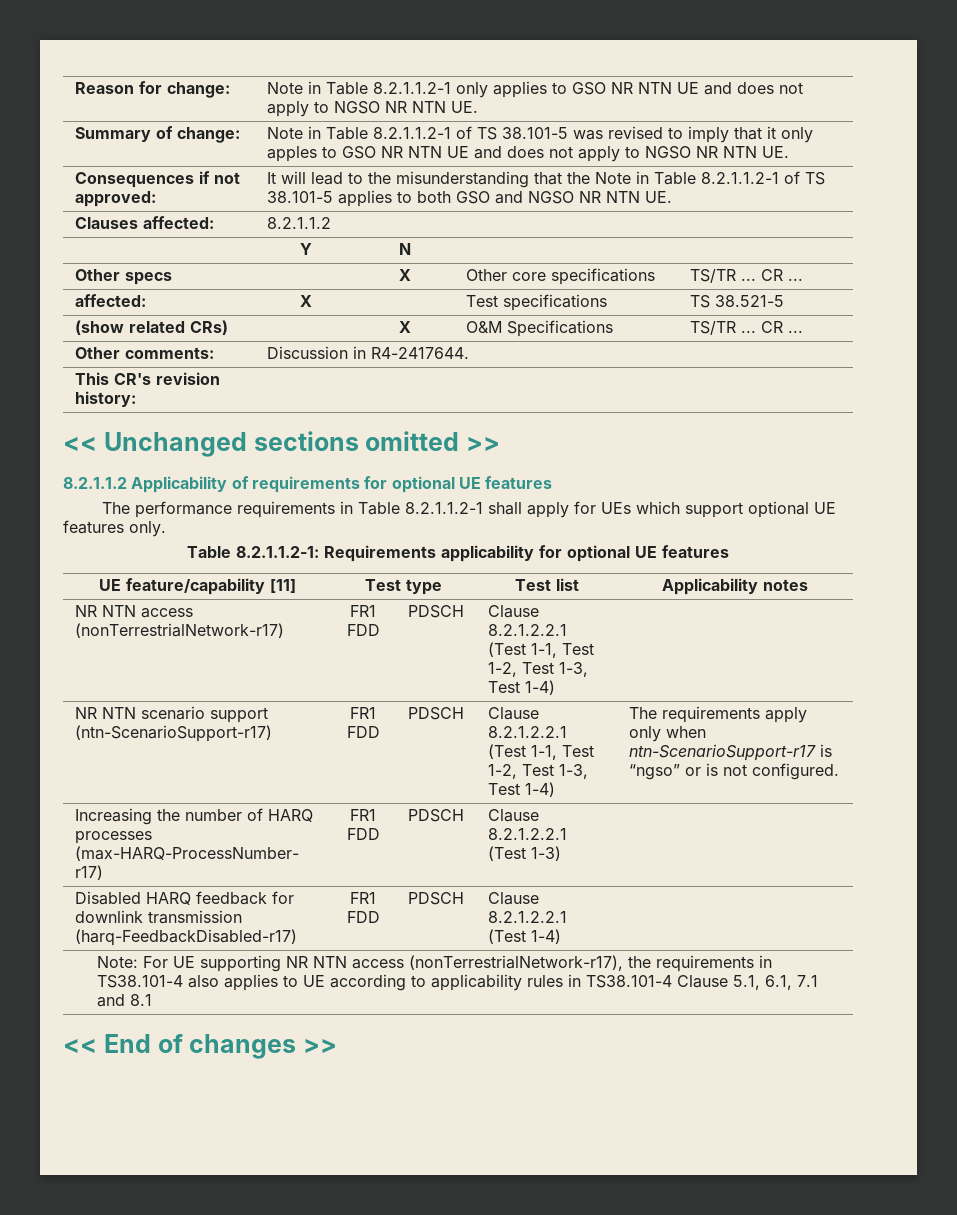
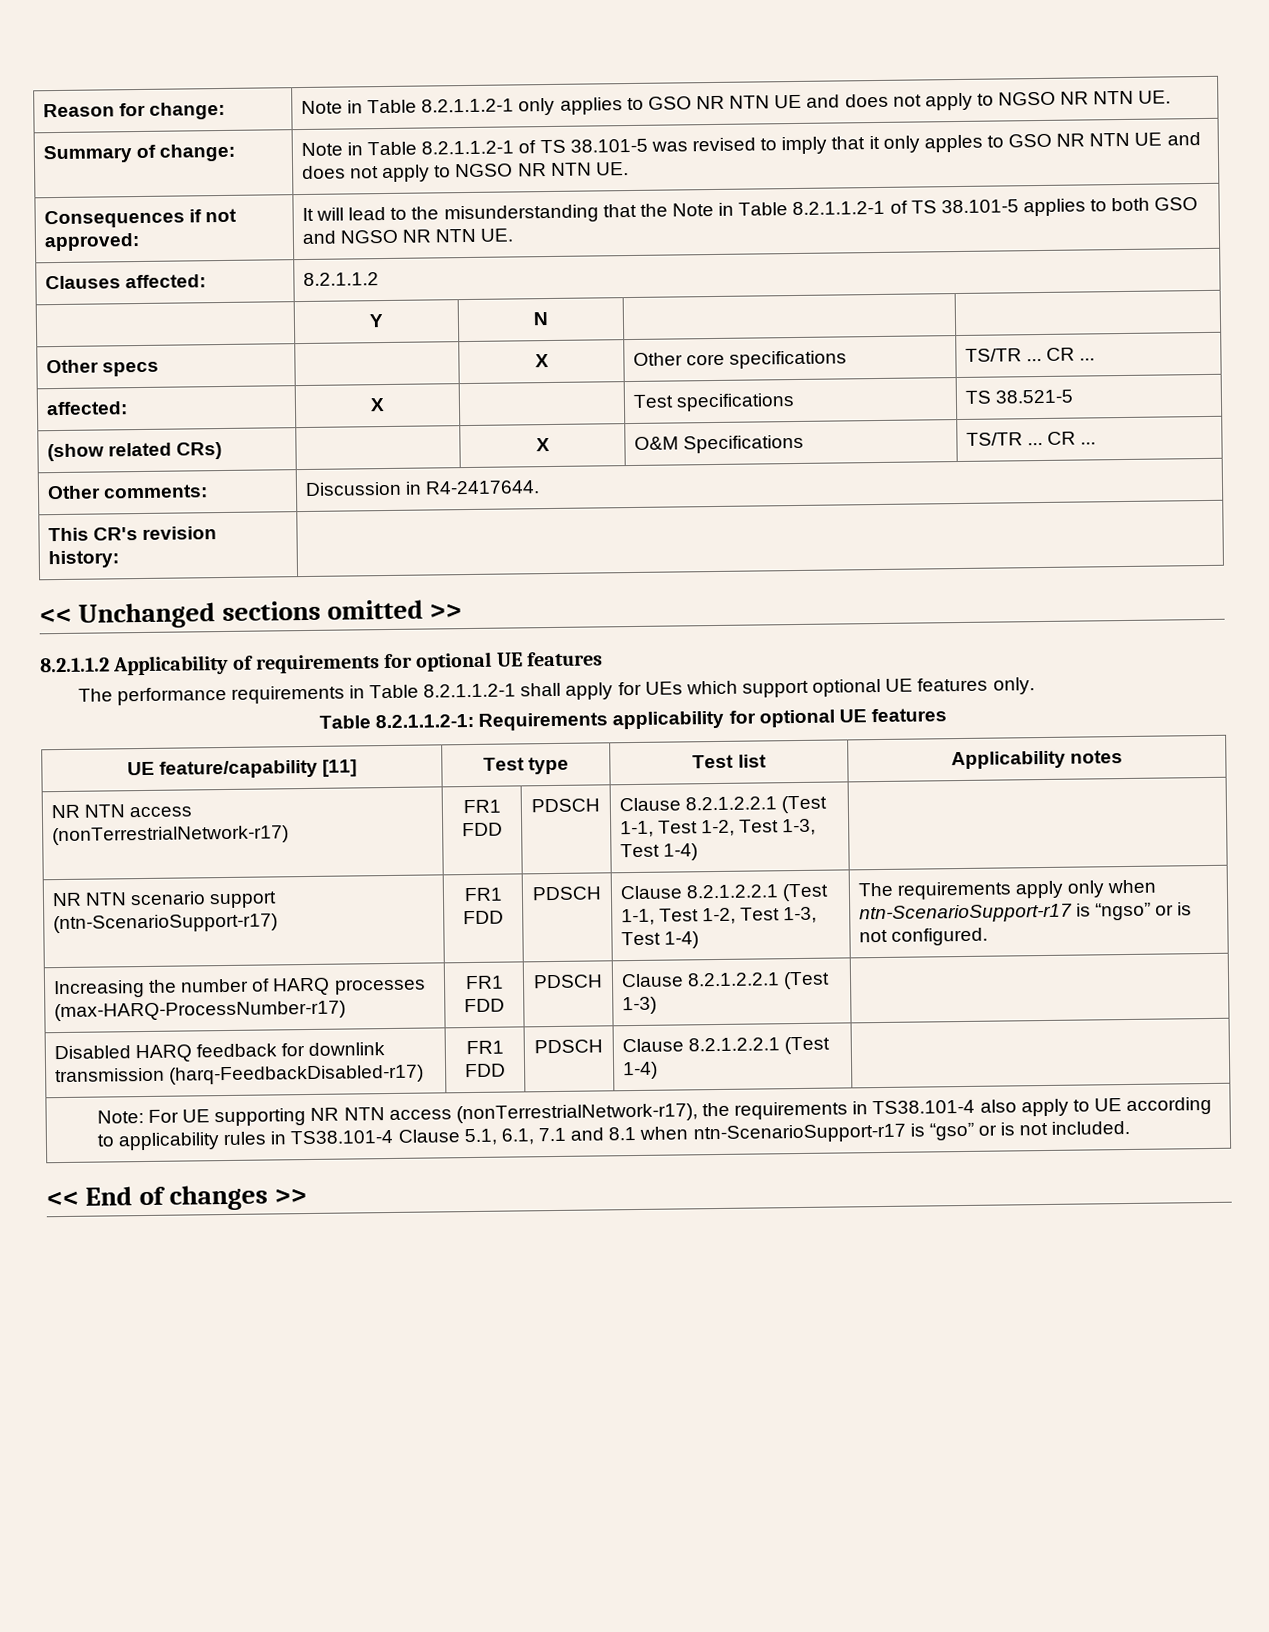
- Note: For UE supporting NR NTN access (nonTerrestrialNetwork-r17), the requirements in TS38.101-4 also applies to UE according to applicability rules in TS38.101-4 Clause 5.1, 6.1, 7.1 and 8.1
+ Note: For UE supporting NR NTN access (nonTerrestrialNetwork-r17), the requirements in TS38.101-4 also apply to UE according to applicability rules in TS38.101-4 Clause 5.1, 6.1, 7.1 and 8.1 when ntn-ScenarioSupport-r17 is “gso” or is not included.

